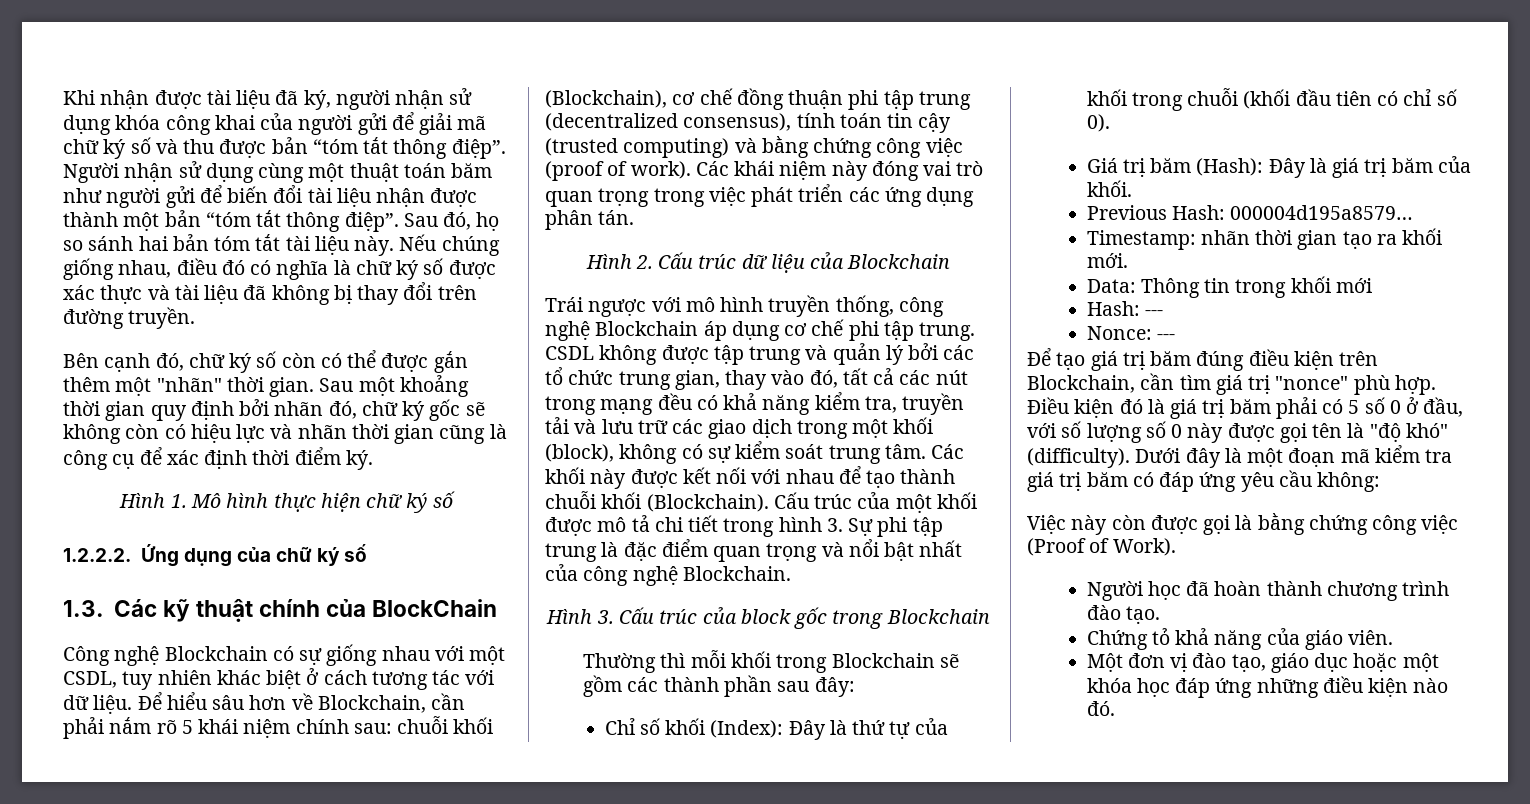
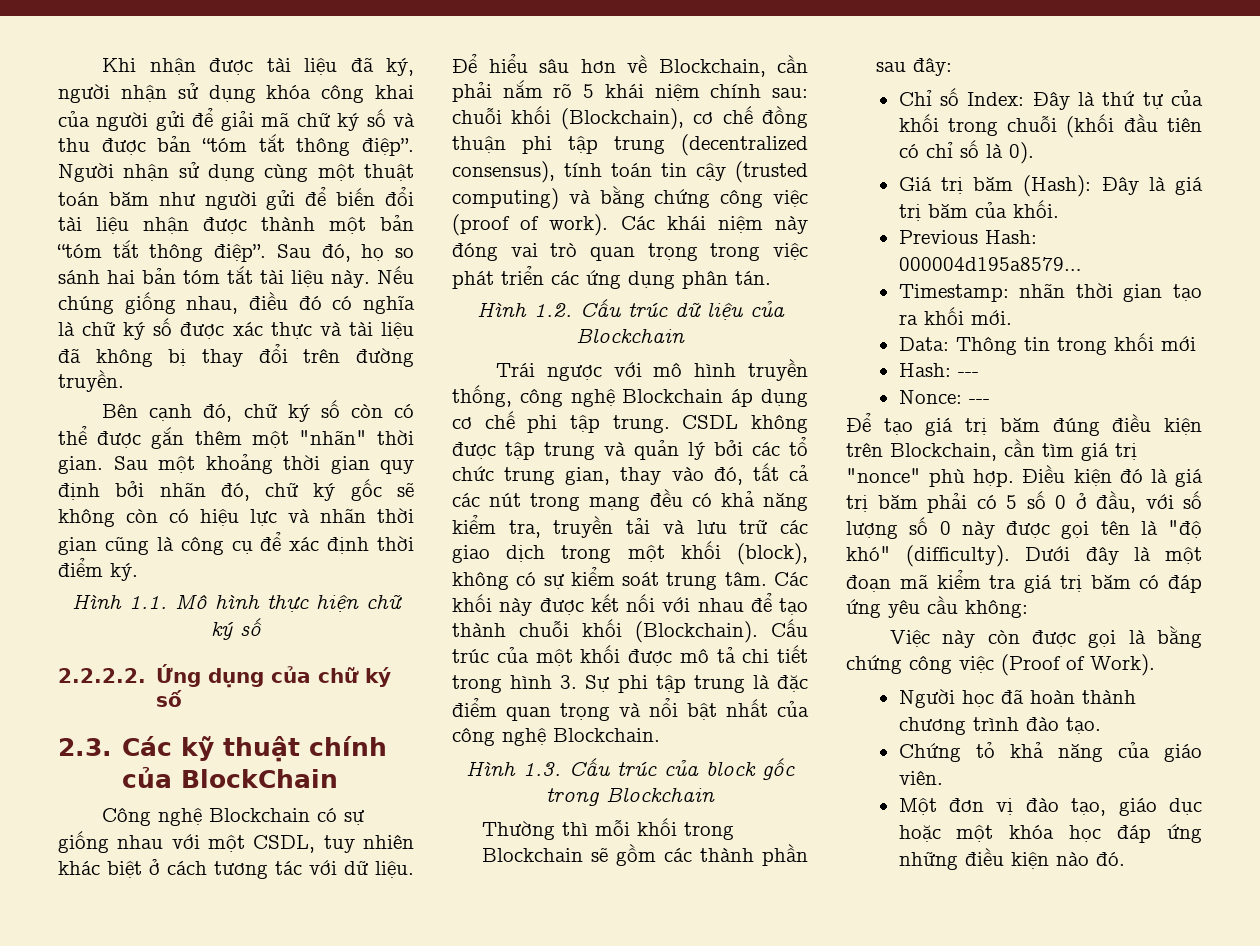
- Hình 1. Mô hình thực hiện chữ ký số
+ Hình 1.1. Mô hình thực hiện chữ ký số
- 1.2.2.2. Ứng dụng của chữ ký số
+ 2.2.2.2. Ứng dụng của chữ ký số
- 1.3. Các kỹ thuật chính của BlockChain
+ 2.3. Các kỹ thuật chính của BlockChain
- Hình 2. Cấu trúc dữ liệu của Blockchain
+ Hình 1.2. Cấu trúc dữ liệu của Blockchain
- Hình 3. Cấu trúc của block gốc trong Blockchain
+ Hình 1.3. Cấu trúc của block gốc trong Blockchain
- Chỉ số khối (Index): Đây là thứ tự của khối trong chuỗi (khối đầu tiên có chỉ số 0).
+ Chỉ số Index: Đây là thứ tự của khối trong chuỗi (khối đầu tiên có chỉ số là 0).

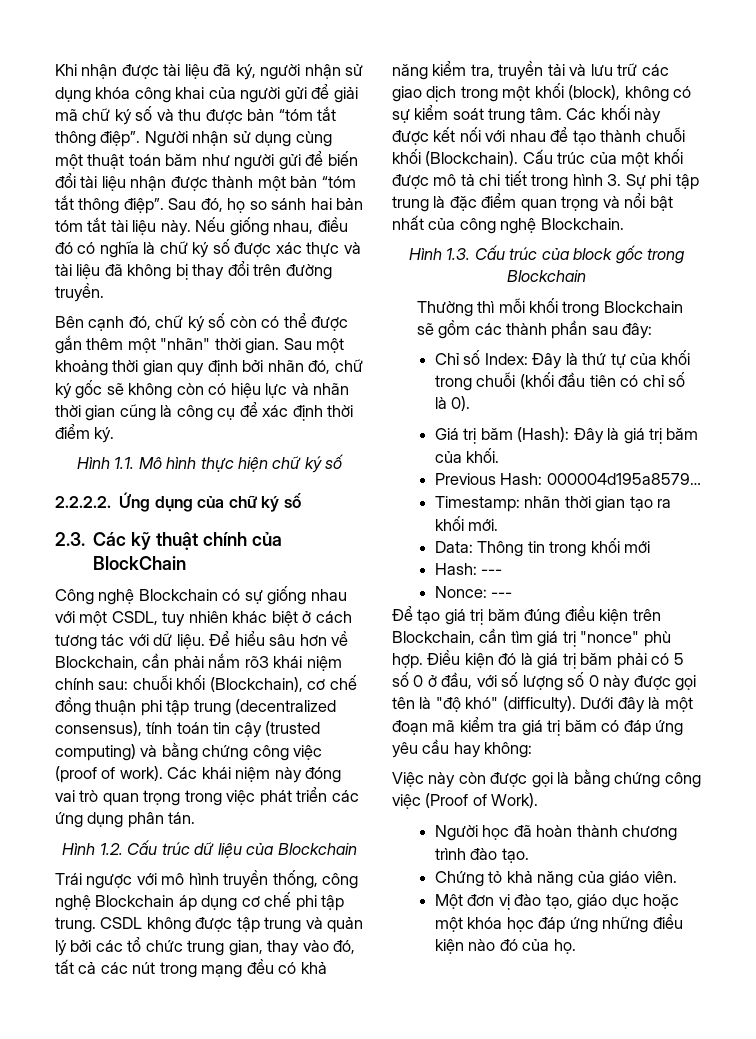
- Nếu chúng giống nhau, điều đó có nghĩa là chữ ký số được xác thực và tài liệu đã không bị thay đổi trên đường truyền.
+ Nếu giống nhau, điều đó có nghĩa là chữ ký số được xác thực và tài liệu đã không bị thay đổi trên đường truyền.
- Để hiểu sâu hơn về Blockchain, cần phải nắm rõ 5 khái niệm chính sau: chuỗi khối (Blockchain), cơ chế đồng thuận phi tập trung (decentralized consensus), tính toán tin cậy (trusted computing) và bằng chứng công việc (proof of work).
+ Để hiểu sâu hơn về Blockchain, cần phải nắm rõ3 khái niệm chính sau: chuỗi khối (Blockchain), cơ chế đồng thuận phi tập trung (decentralized consensus), tính toán tin cậy (trusted computing) và bằng chứng công việc (proof of work).
- Dưới đây là một đoạn mã kiểm tra giá trị băm có đáp ứng yêu cầu không:
+ Dưới đây là một đoạn mã kiểm tra giá trị băm có đáp ứng yêu cầu hay không:
- Một đơn vị đào tạo, giáo dục hoặc một khóa học đáp ứng những điều kiện nào đó.
+ Một đơn vị đào tạo, giáo dục hoặc một khóa học đáp ứng những điều kiện nào đó của họ.

